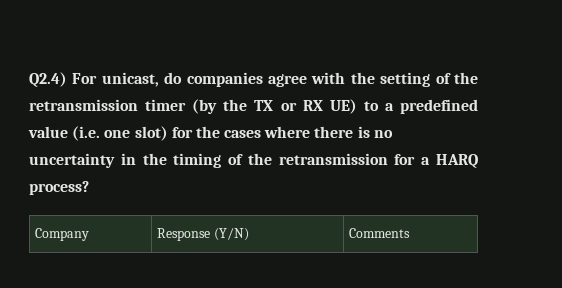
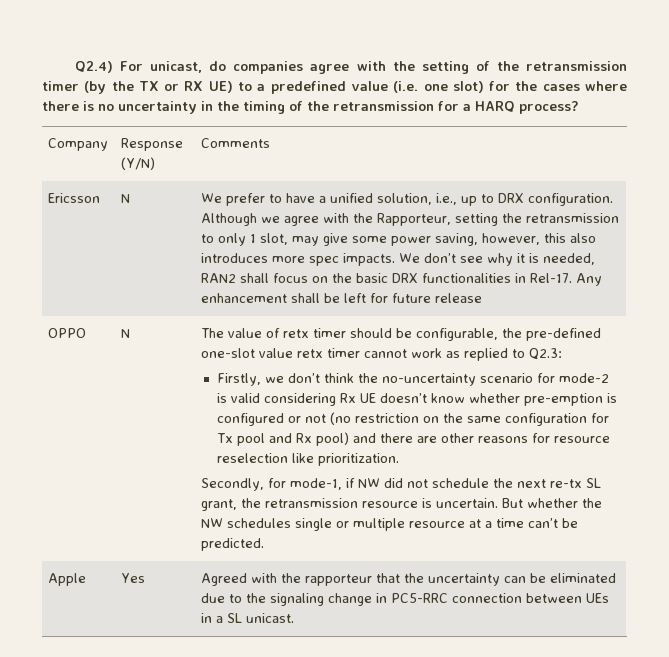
+ Ericsson | N | We prefer to have a unified solution, i.e., up to DRX configuration. Although we agree with the Rapporteur, setting the retransmission to only 1 slot, may give some power saving, however, this also introduces more spec impacts. We don’t see why it is needed, RAN2 shall focus on the basic DRX functionalities in Rel-17. Any enhancement shall be left for future release
+ OPPO | N | The value of retx timer should be configurable, the pre-defined one-slot value retx timer cannot work as replied to Q2.3:
+ Firstly, we don’t think the no-uncertainty scenario for mode-2 is valid considering Rx UE doesn’t know whether pre-emption is configured or not (no restriction on the same configuration for Tx pool and Rx pool) and there are other reasons for resource reselection like prioritization.
+ Secondly, for mode-1, if NW did not schedule the next re-tx SL grant, the retransmission resource is uncertain. But whether the NW schedules single or multiple resource at a time can’t be predicted.
+ Apple | Yes | Agreed with the rapporteur that the uncertainty can be eliminated due to the signaling change in PC5-RRC connection between UEs in a SL unicast.

